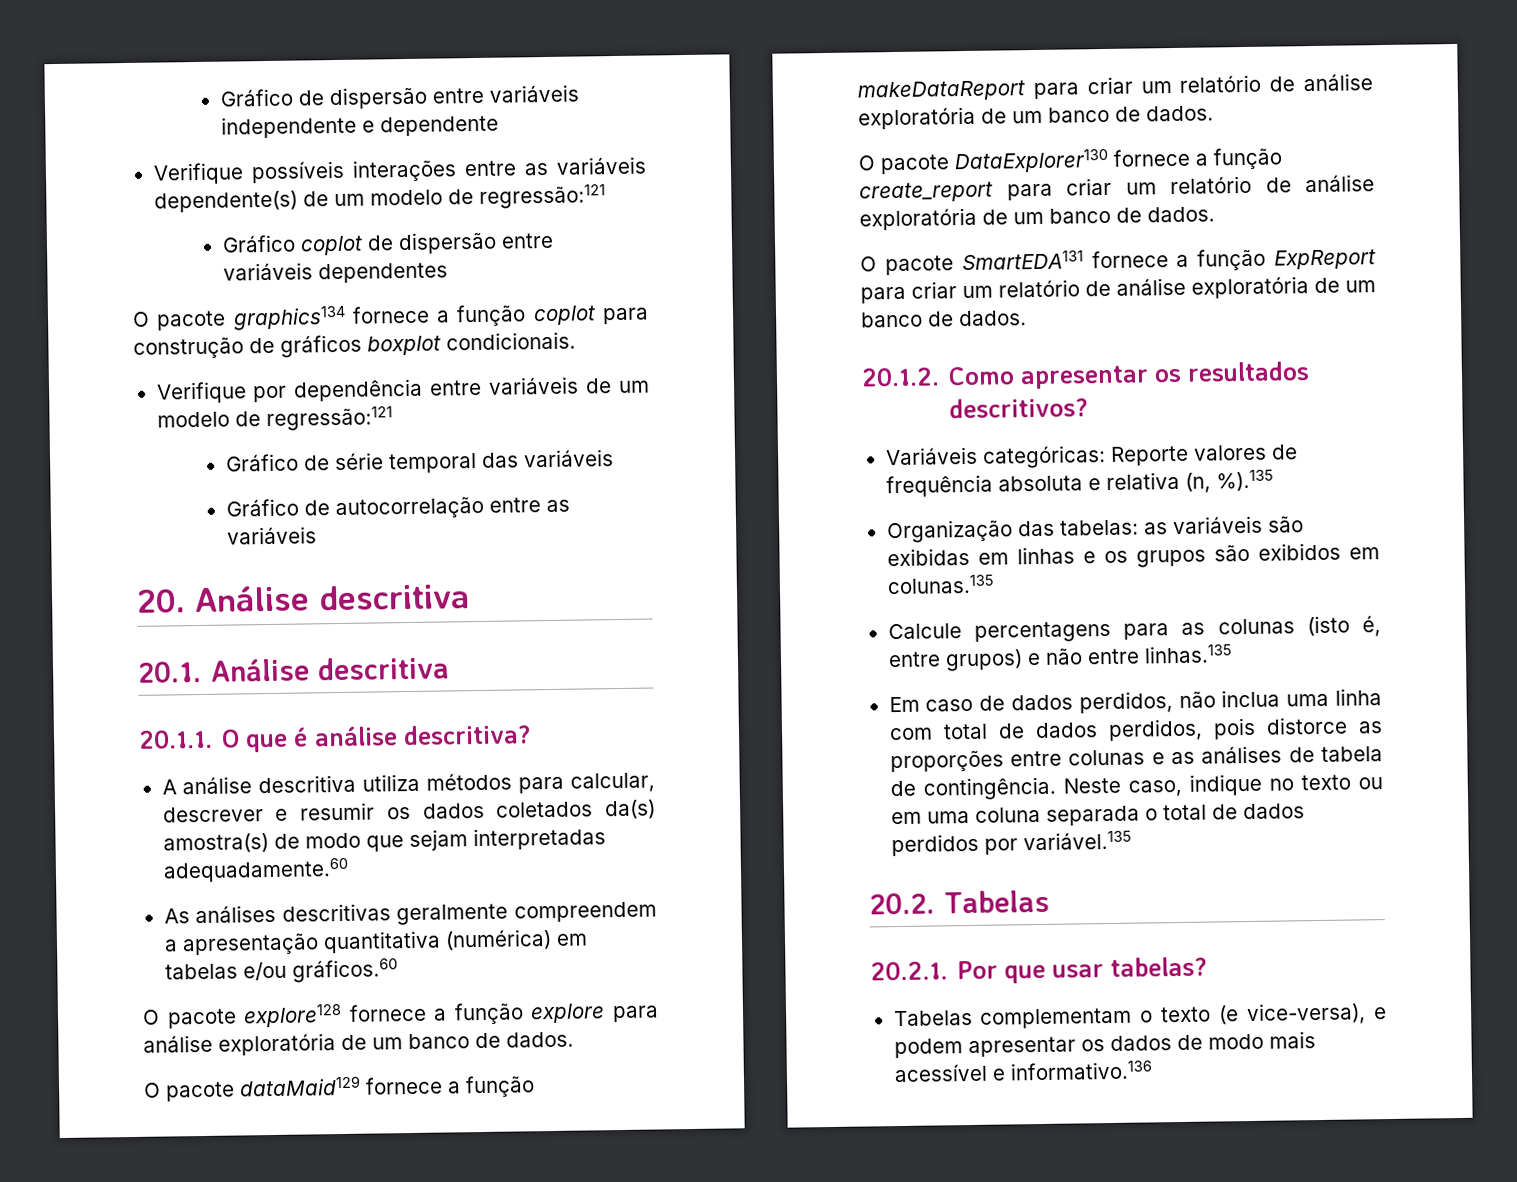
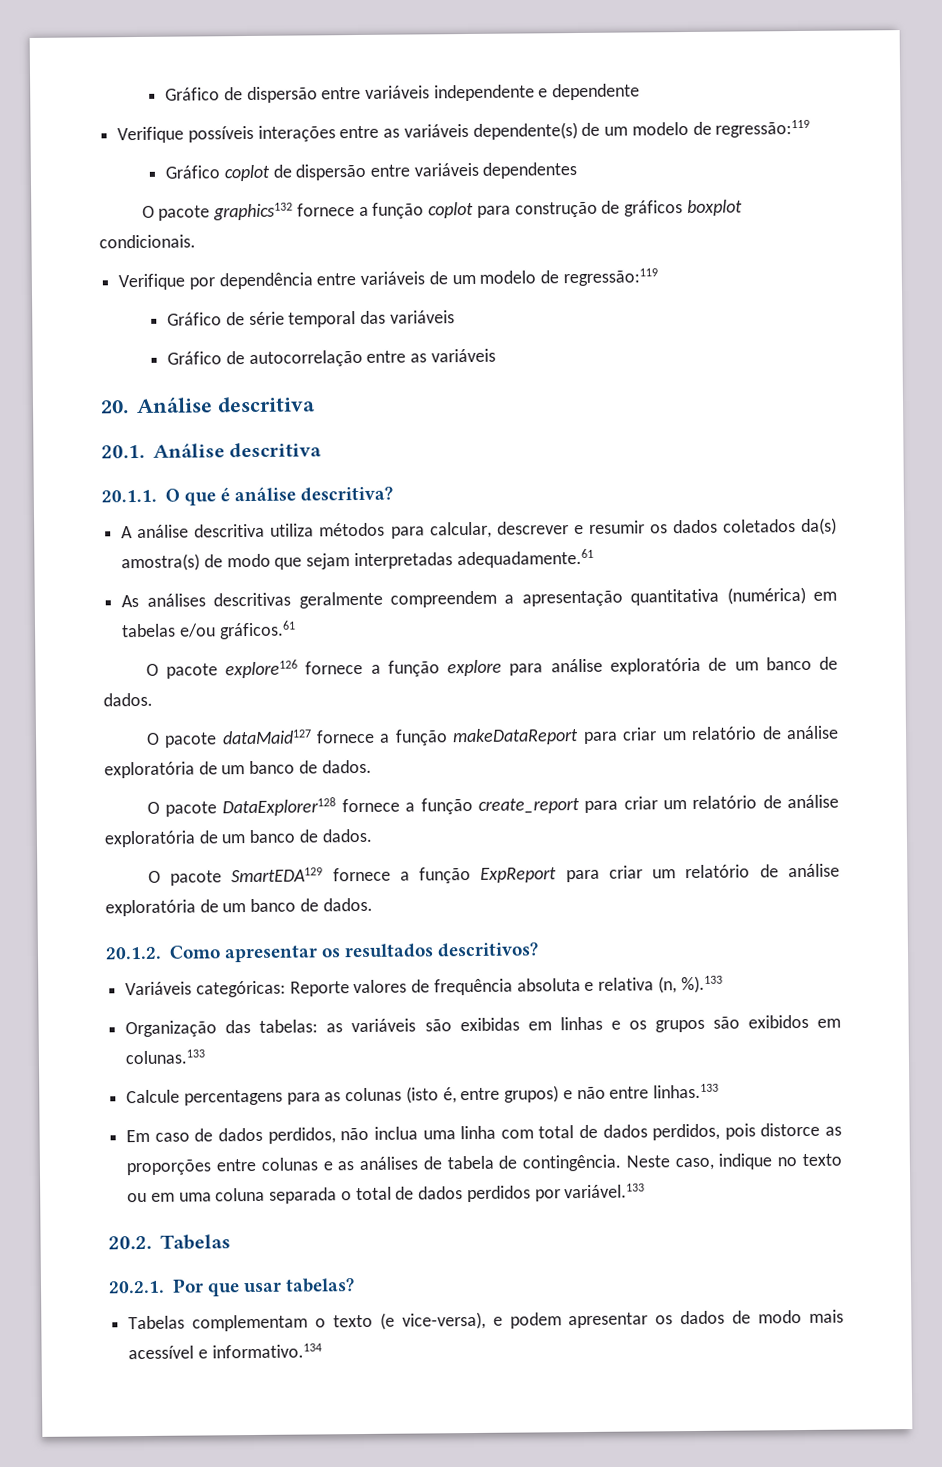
- Verifique possíveis interações entre as variáveis dependente(s) de um modelo de regressão:121
+ Verifique possíveis interações entre as variáveis dependente(s) de um modelo de regressão:119
- O pacote graphics134 fornece a função coplot para construção de gráficos boxplot condicionais.
+ O pacote graphics132 fornece a função coplot para construção de gráficos boxplot condicionais.
- Verifique por dependência entre variáveis de um modelo de regressão:121
+ Verifique por dependência entre variáveis de um modelo de regressão:119
- A análise descritiva utiliza métodos para calcular, descrever e resumir os dados coletados da(s) amostra(s) de modo que sejam interpretadas adequadamente.60
+ A análise descritiva utiliza métodos para calcular, descrever e resumir os dados coletados da(s) amostra(s) de modo que sejam interpretadas adequadamente.61
- As análises descritivas geralmente compreendem a apresentação quantitativa (numérica) em tabelas e/ou gráficos.60
- O pacote explore128 fornece a função explore para análise exploratória de um banco de dados.
+ As análises descritivas geralmente compreendem a apresentação quantitativa (numérica) em tabelas e/ou gráficos.61
+ O pacote explore126 fornece a função explore para análise exploratória de um banco de dados.
- O pacote dataMaid129 fornece a função makeDataReport para criar um relatório de análise exploratória de um banco de dados.
+ O pacote dataMaid127 fornece a função makeDataReport para criar um relatório de análise exploratória de um banco de dados.
- O pacote DataExplorer130 fornece a função create_report para criar um relatório de análise exploratória de um banco de dados.
+ O pacote DataExplorer128 fornece a função create_report para criar um relatório de análise exploratória de um banco de dados.
- O pacote SmartEDA131 fornece a função ExpReport para criar um relatório de análise exploratória de um banco de dados.
+ O pacote SmartEDA129 fornece a função ExpReport para criar um relatório de análise exploratória de um banco de dados.
- Variáveis categóricas: Reporte valores de frequência absoluta e relativa (n, %).135
+ Variáveis categóricas: Reporte valores de frequência absoluta e relativa (n, %).133
- Organização das tabelas: as variáveis são exibidas em linhas e os grupos são exibidos em colunas.135
+ Organização das tabelas: as variáveis são exibidas em linhas e os grupos são exibidos em colunas.133
- Calcule percentagens para as colunas (isto é, entre grupos) e não entre linhas.135
+ Calcule percentagens para as colunas (isto é, entre grupos) e não entre linhas.133
- Neste caso, indique no texto ou em uma coluna separada o total de dados perdidos por variável.135
+ Neste caso, indique no texto ou em uma coluna separada o total de dados perdidos por variável.133
- Tabelas complementam o texto (e vice-versa), e podem apresentar os dados de modo mais acessível e informativo.136
+ Tabelas complementam o texto (e vice-versa), e podem apresentar os dados de modo mais acessível e informativo.134

